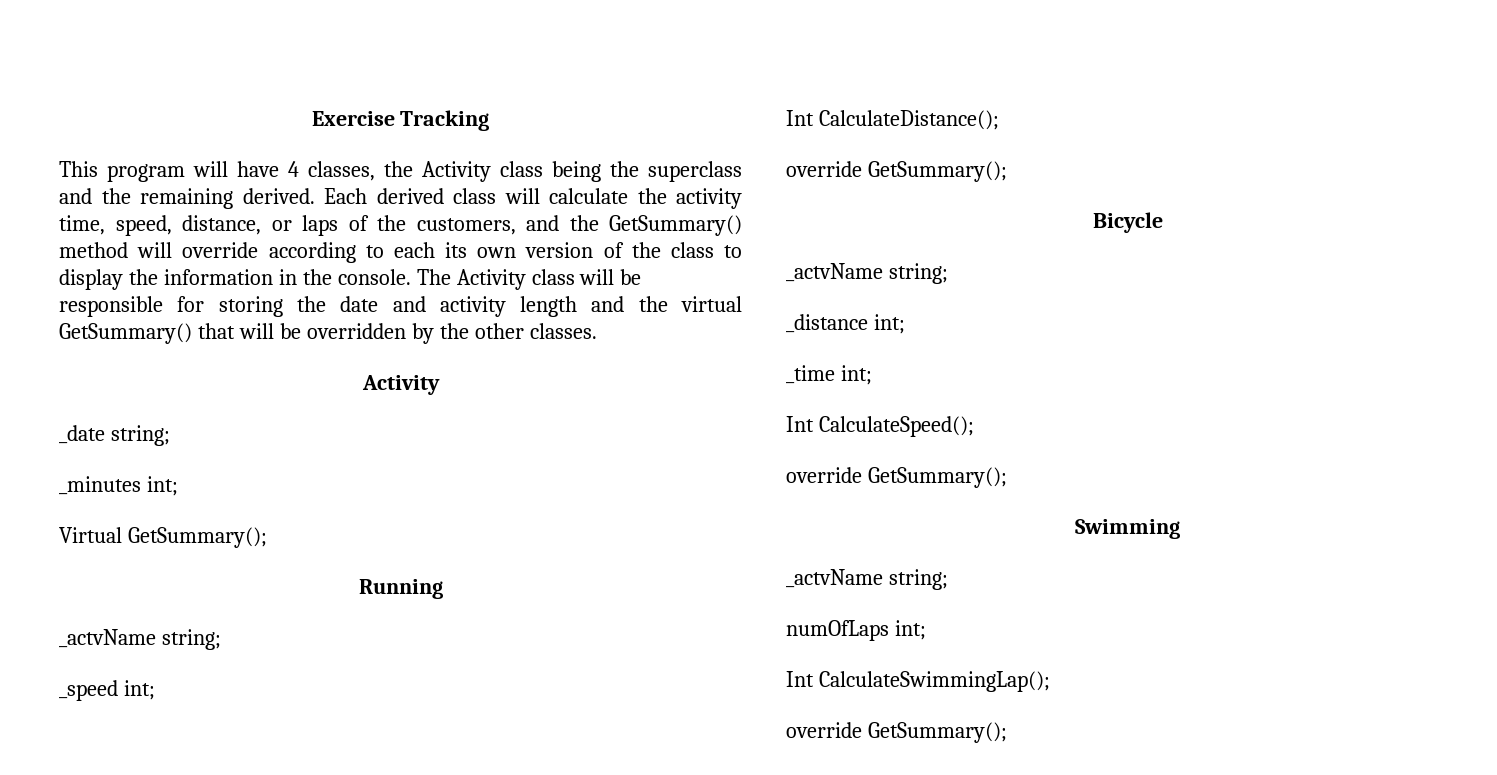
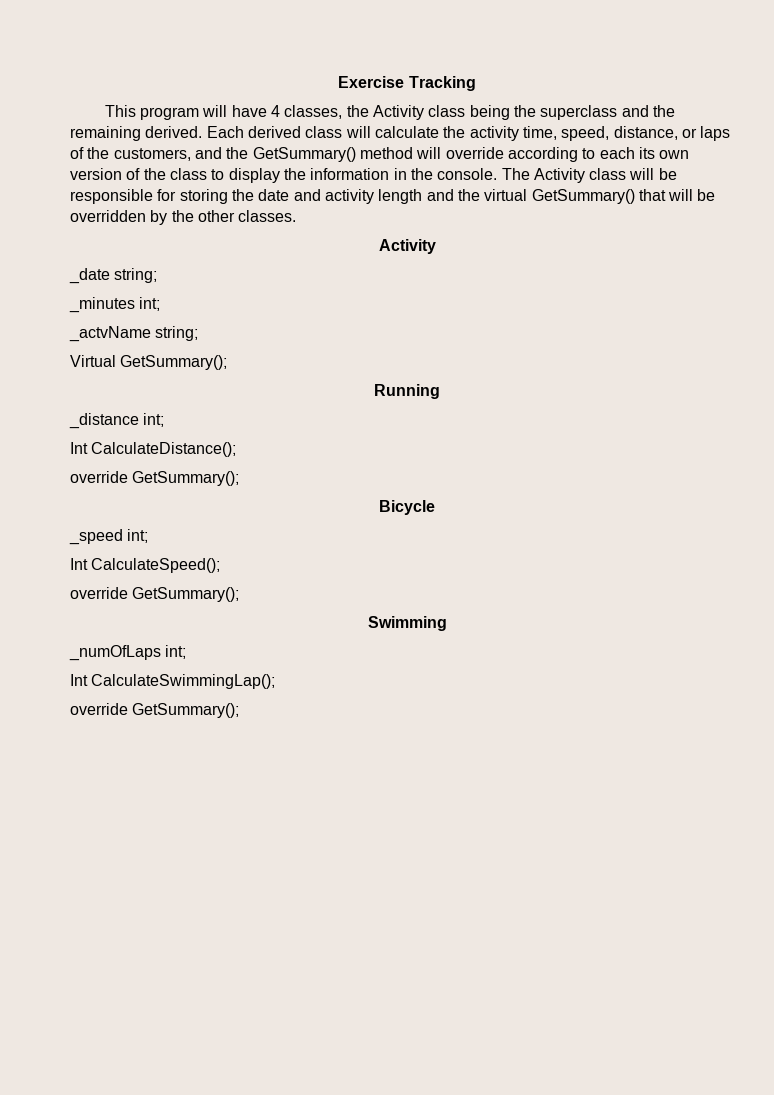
+ _actvName string;
  Running
- _actvName string;
- _speed int;
+ _distance int;
  Bicycle
- _actvName string;
- _distance int;
- _time int;
+ _speed int;
  Swimming
- _actvName string;
- numOfLaps int;
+ _numOfLaps int;

